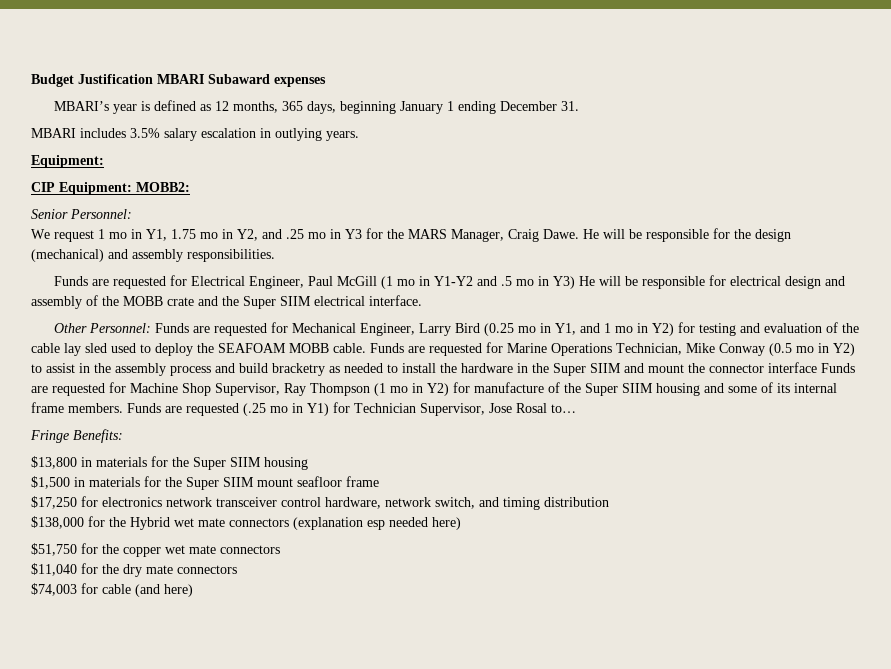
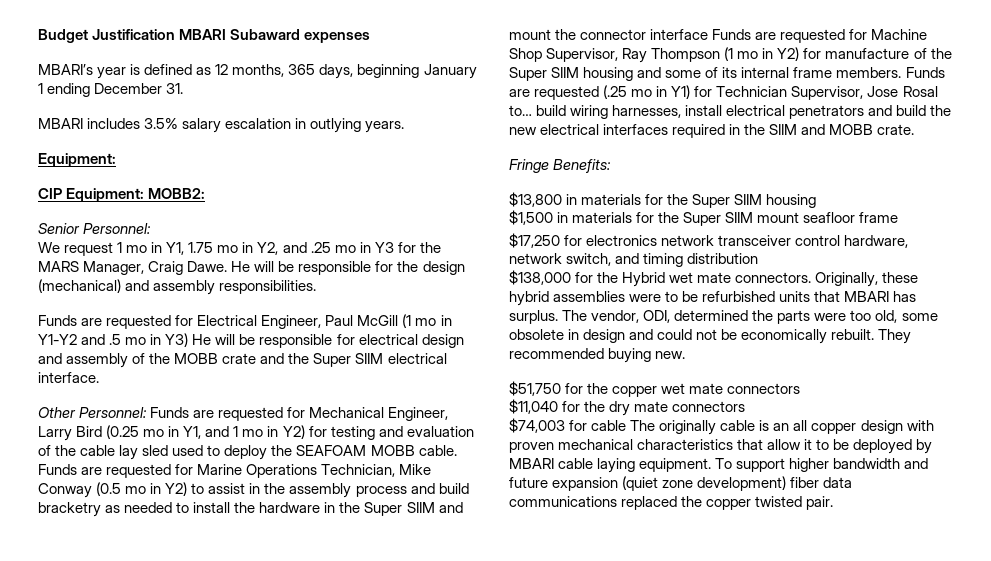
- Funds are requested (.25 mo in Y1) for Technician Supervisor, Jose Rosal to…
+ Funds are requested (.25 mo in Y1) for Technician Supervisor, Jose Rosal to… build wiring harnesses, install electrical penetrators and build the new electrical interfaces required in the SIIM and MOBB crate.
- $138,000 for the Hybrid wet mate connectors (explanation esp needed here)
+ $138,000 for the Hybrid wet mate connectors. Originally, these hybrid assemblies were to be refurbished units that MBARI has surplus. The vendor, ODI, determined the parts were too old, some obsolete in design and could not be economically rebuilt. They recommended buying new.
- $74,003 for cable (and here)
+ $74,003 for cable The originally cable is an all copper design with proven mechanical characteristics that allow it to be deployed by MBARI cable laying equipment. To support higher bandwidth and future expansion (quiet zone development) fiber data communications replaced the copper twisted pair.

